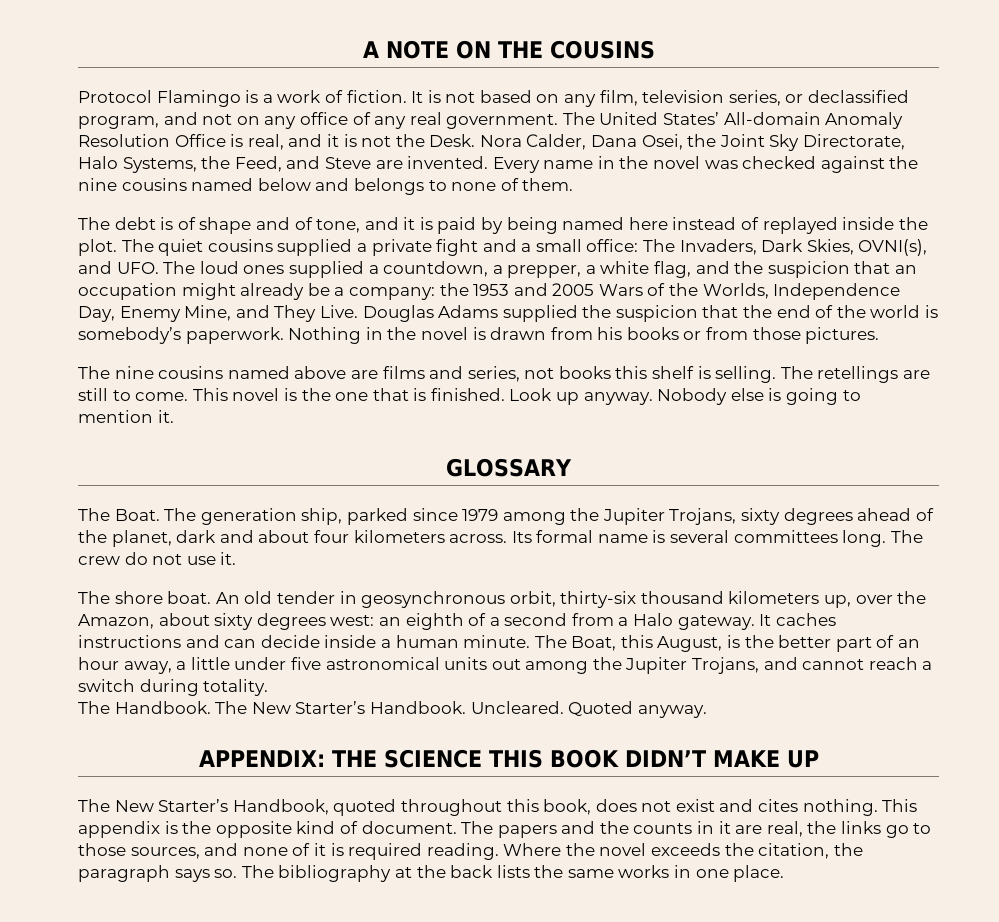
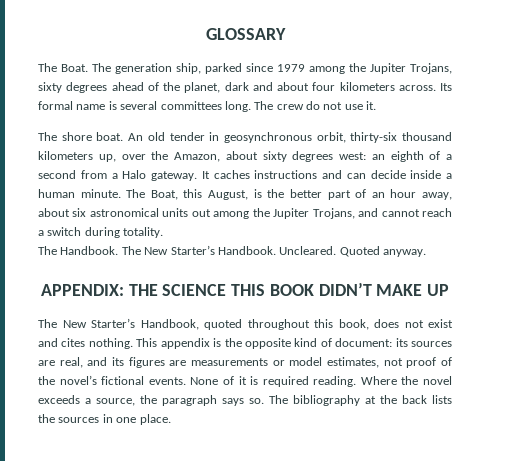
- A NOTE ON THE COUSINS
- Protocol Flamingo is a work of fiction. It is not based on any film, television series, or declassified program, and not on any office of any real government. The United States’ All-domain Anomaly Resolution Office is real, and it is not the Desk. Nora Calder, Dana Osei, the Joint Sky Directorate, Halo Systems, the Feed, and Steve are invented. Every name in the novel was checked against the nine cousins named below and belongs to none of them.
- The debt is of shape and of tone, and it is paid by being named here instead of replayed inside the plot. The quiet cousins supplied a private fight and a small office: The Invaders, Dark Skies, OVNI(s), and UFO. The loud ones supplied a countdown, a prepper, a white flag, and the suspicion that an occupation might already be a company: the 1953 and 2005 Wars of the Worlds, Independence Day, Enemy Mine, and They Live. Douglas Adams supplied the suspicion that the end of the world is somebody’s paperwork. Nothing in the novel is drawn from his books or from those pictures.
- The nine cousins named above are films and series, not books this shelf is selling. The retellings are still to come. This novel is the one that is finished. Look up anyway. Nobody else is going to mention it.
- The Boat, this August, is the better part of an hour away, a little under five astronomical units out among the Jupiter Trojans, and cannot reach a switch during totality.
+ The Boat, this August, is the better part of an hour away, about six astronomical units out among the Jupiter Trojans, and cannot reach a switch during totality.
- This appendix is the opposite kind of document. The papers and the counts in it are real, the links go to those sources, and none of it is required reading.
+ This appendix is the opposite kind of document: its sources are real, and its figures are measurements or model estimates, not proof of the novel’s fictional events. None of it is required reading.
- Where the novel exceeds the citation, the paragraph says so.
+ Where the novel exceeds a source, the paragraph says so.
- The bibliography at the back lists the same works in one place.
+ The bibliography at the back lists the sources in one place.

